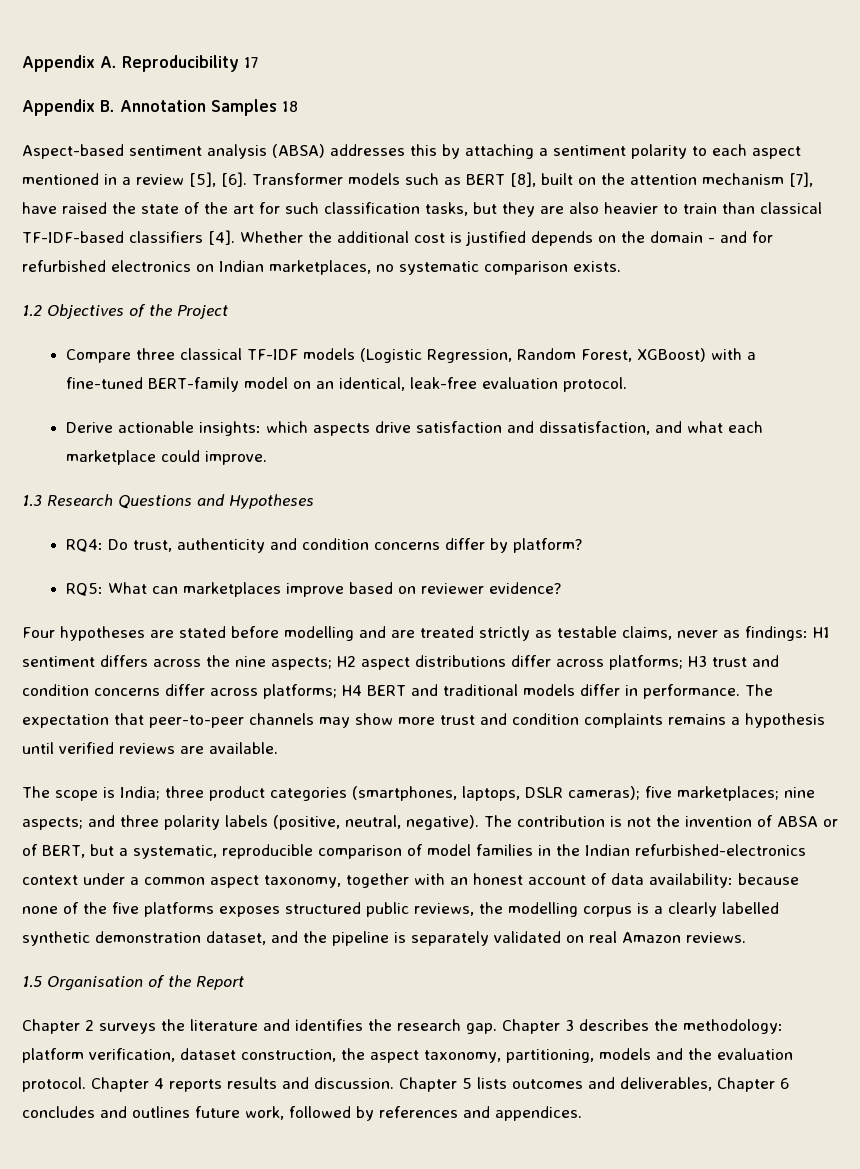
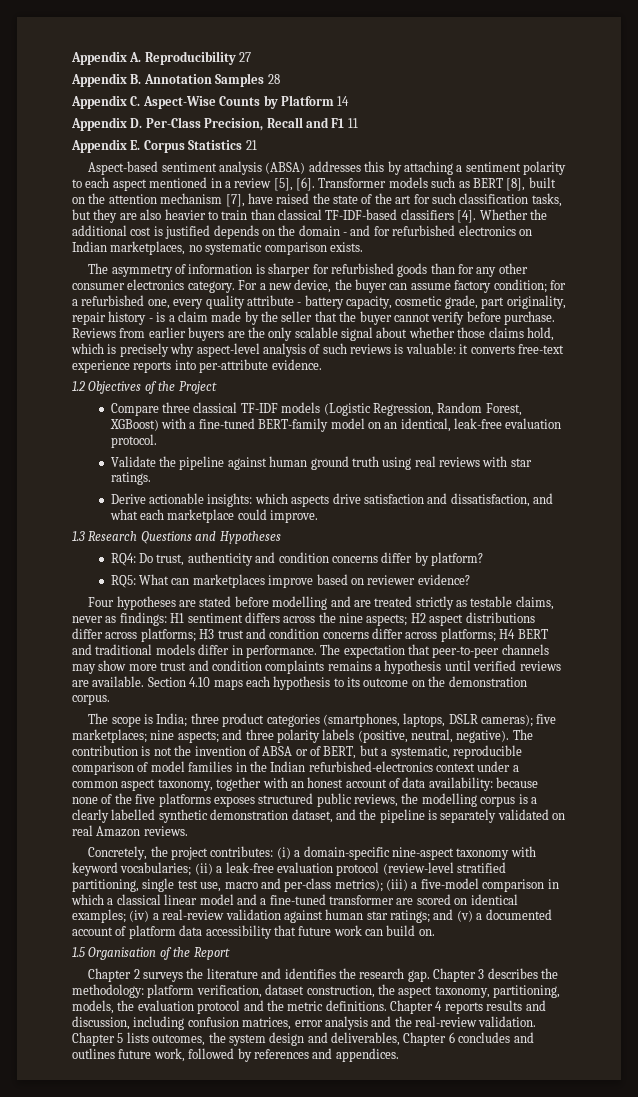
- Appendix A. Reproducibility 17
+ Appendix A. Reproducibility 27
- Appendix B. Annotation Samples 18
+ Appendix B. Annotation Samples 28
+ Appendix C. Aspect-Wise Counts by Platform 14
+ Appendix D. Per-Class Precision, Recall and F1 11
+ Appendix E. Corpus Statistics 21
+ The asymmetry of information is sharper for refurbished goods than for any other consumer electronics category. For a new device, the buyer can assume factory condition; for a refurbished one, every quality attribute - battery capacity, cosmetic grade, part originality, repair history - is a claim made by the seller that the buyer cannot verify before purchase. Reviews from earlier buyers are the only scalable signal about whether those claims hold, which is precisely why aspect-level analysis of such reviews is valuable: it converts free-text experience reports into per-attribute evidence.
+ Validate the pipeline against human ground truth using real reviews with star ratings.
+ Section 4.10 maps each hypothesis to its outcome on the demonstration corpus.
+ Concretely, the project contributes: (i) a domain-specific nine-aspect taxonomy with keyword vocabularies; (ii) a leak-free evaluation protocol (review-level stratified partitioning, single test use, macro and per-class metrics); (iii) a five-model comparison in which a classical linear model and a fine-tuned transformer are scored on identical examples; (iv) a real-review validation against human star ratings; and (v) a documented account of platform data accessibility that future work can build on.
- Chapter 3 describes the methodology: platform verification, dataset construction, the aspect taxonomy, partitioning, models and the evaluation protocol.
+ Chapter 3 describes the methodology: platform verification, dataset construction, the aspect taxonomy, partitioning, models, the evaluation protocol and the metric definitions.
- Chapter 4 reports results and discussion. Chapter 5 lists outcomes and deliverables, Chapter 6 concludes and outlines future work, followed by references and appendices.
+ Chapter 4 reports results and discussion, including confusion matrices, error analysis and the real-review validation. Chapter 5 lists outcomes, the system design and deliverables, Chapter 6 concludes and outlines future work, followed by references and appendices.

